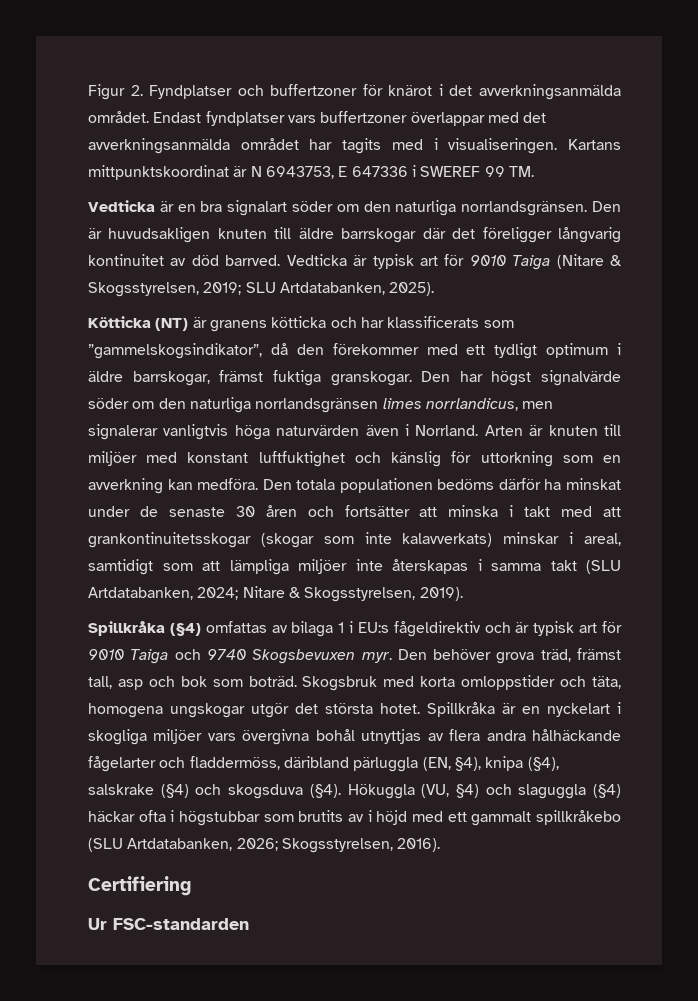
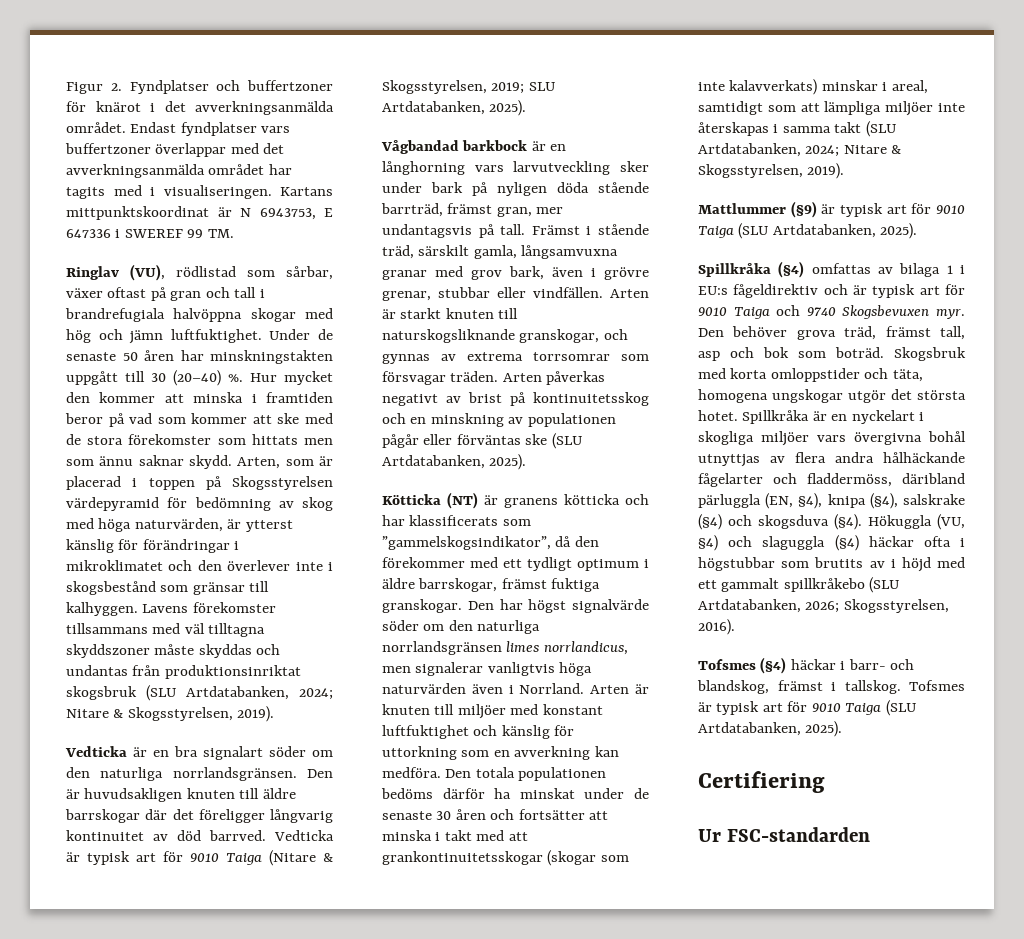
+ Ringlav (VU), rödlistad som sårbar, växer oftast på gran och tall i brandrefugiala halvöppna skogar med hög och jämn luftfuktighet. Under de senaste 50 åren har minskningstakten uppgått till 30 (20–40) %. Hur mycket den kommer att minska i framtiden beror på vad som kommer att ske med de stora förekomster som hittats men som ännu saknar skydd. Arten, som är placerad i toppen på Skogsstyrelsen värdepyramid för bedömning av skog med höga naturvärden, är ytterst känslig för förändringar i mikroklimatet och den överlever inte i skogsbestånd som gränsar till kalhyggen. Lavens förekomster tillsammans med väl tilltagna skyddszoner måste skyddas och undantas från produktionsinriktat skogsbruk (SLU Artdatabanken, 2024; Nitare & Skogsstyrelsen, 2019).
+ Vågbandad barkbock är en långhorning vars larvutveckling sker under bark på nyligen döda stående barrträd, främst gran, mer undantagsvis på tall. Främst i stående träd, särskilt gamla, långsamvuxna granar med grov bark, även i grövre grenar, stubbar eller vindfällen. Arten är starkt knuten till naturskogsliknande granskogar, och gynnas av extrema torrsomrar som försvagar träden. Arten påverkas negativt av brist på kontinuitetsskog och en minskning av populationen pågår eller förväntas ske (SLU Artdatabanken, 2025).
+ Mattlummer (§9) är typisk art för 9010 Taiga (SLU Artdatabanken, 2025).
+ Tofsmes (§4) häckar i barr- och blandskog, främst i tallskog. Tofsmes är typisk art för 9010 Taiga (SLU Artdatabanken, 2025).

